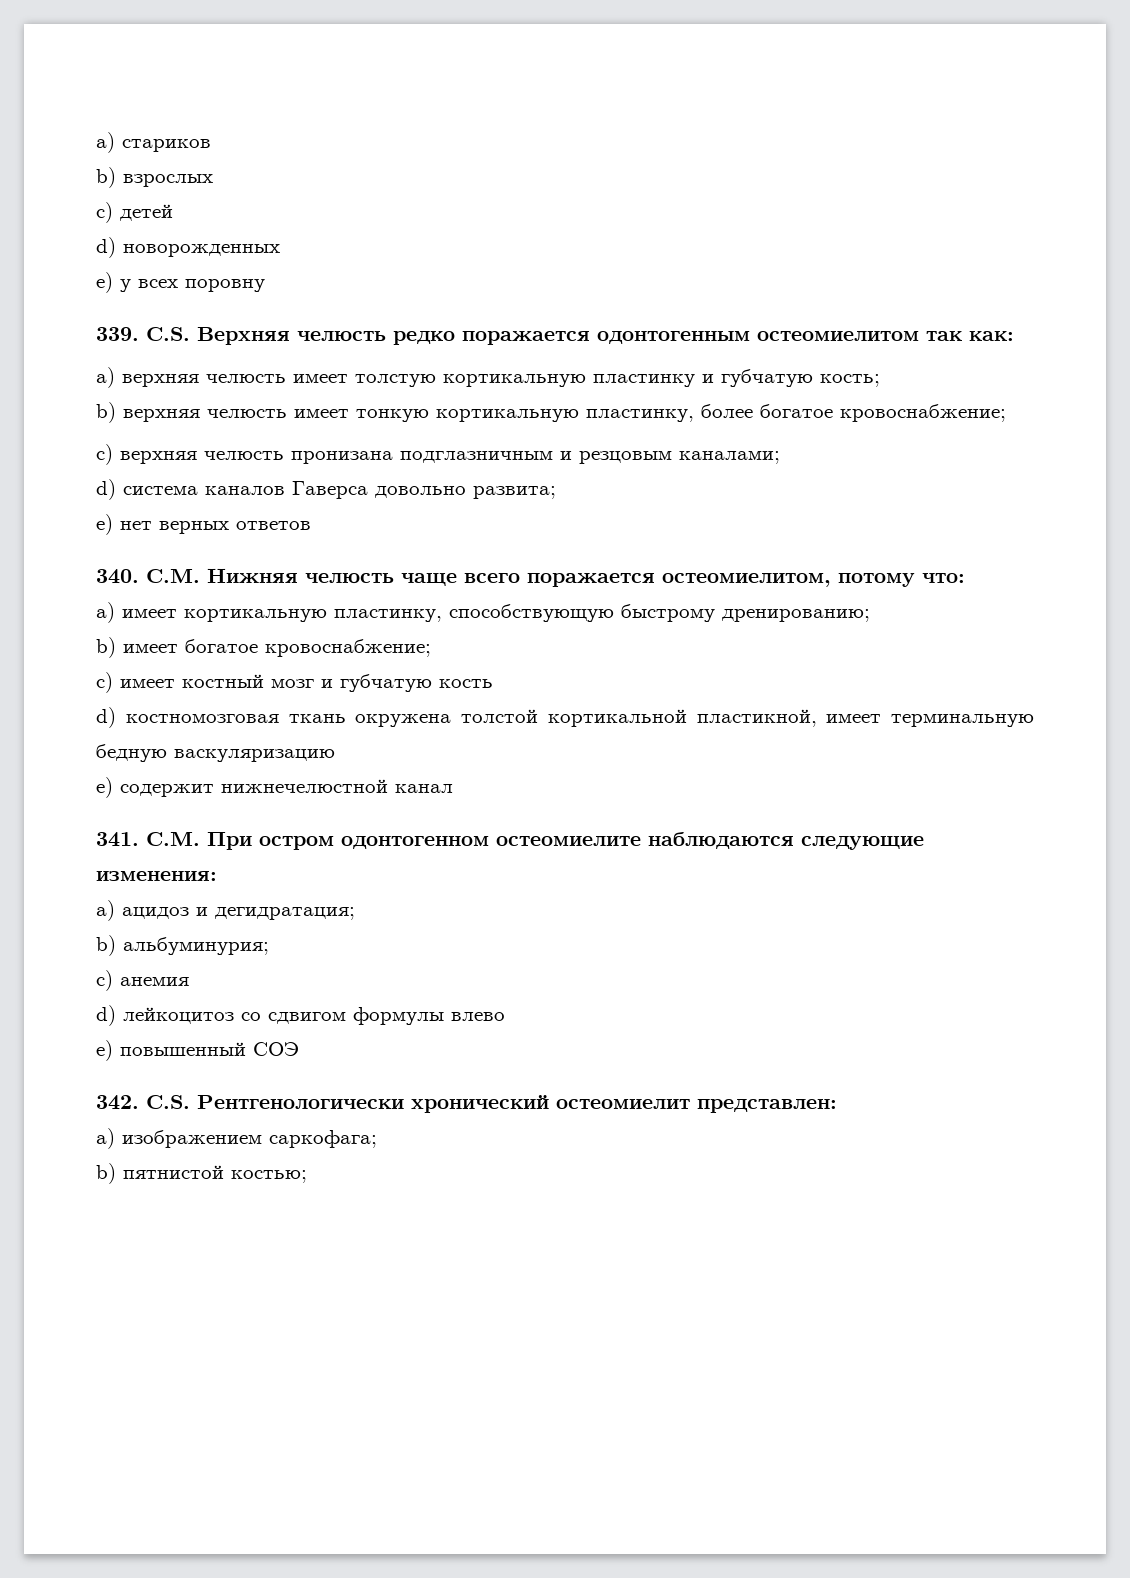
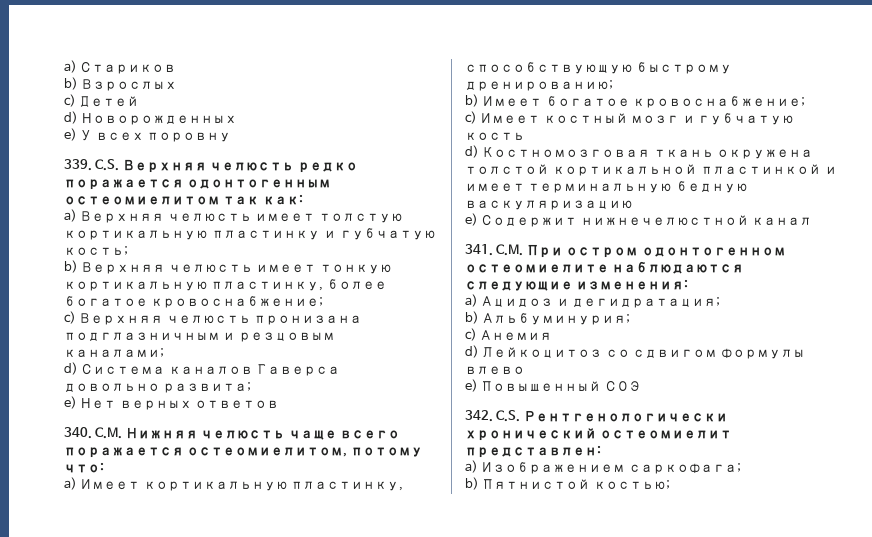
- a) стариков
- b) взрослых
- c) детей
- d) новорожденных
- e) у всех поровну
+ a) Стариков
+ b) Взрослых
+ c) Детей
+ d) Новорожденных
+ e) У всех поровну
- a) верхняя челюсть имеет толстую кортикальную пластинку и губчатую кость;
+ a) Верхняя челюсть имеет толстую кортикальную пластинку и губчатую кость;
- b) верхняя челюсть имеет тонкую кортикальную пластинку, более богатое кровоснабжение;
+ b) Верхняя челюсть имеет тонкую кортикальную пластинку, более богатое кровоснабжение;
- c) верхняя челюсть пронизана подглазничным и резцовым каналами;
+ c) Верхняя челюсть пронизана подглазничным и резцовым каналами;
- d) система каналов Гаверса довольно развита;
+ d) Система каналов Гаверса довольно развита;
- e) нет верных ответов
+ e) Нет верных ответов
- a) имеет кортикальную пластинку, способствующую быстрому дренированию;
+ a) Имеет кортикальную пластинку, способствующую быстрому дренированию;
- b) имеет богатое кровоснабжение;
- c) имеет костный мозг и губчатую кость
+ b) Имеет богатое кровоснабжение;
+ c) Имеет костный мозг и губчатую кость
- d) костномозговая ткань окружена толстой кортикальной пластикной, имеет терминальную бедную васкуляризацию
+ d) Костномозговая ткань окружена толстой кортикальной пластинкой и имеет терминальную бедную васкуляризацию
- e) содержит нижнечелюстной канал
+ e) Содержит нижнечелюстной канал
- a) ацидоз и дегидратация;
+ a) Ацидоз и дегидратация;
- b) альбуминурия;
- c) анемия
- d) лейкоцитоз со сдвигом формулы влево
+ b) Альбуминурия;
+ c) Анемия
+ d) Лейкоцитоз со сдвигом формулы влево
- e) повышенный СОЭ
+ e) Повышенный СОЭ
- a) изображением саркофага;
+ a) Изображением саркофага;
- b) пятнистой костью;
+ b) Пятнистой костью;

